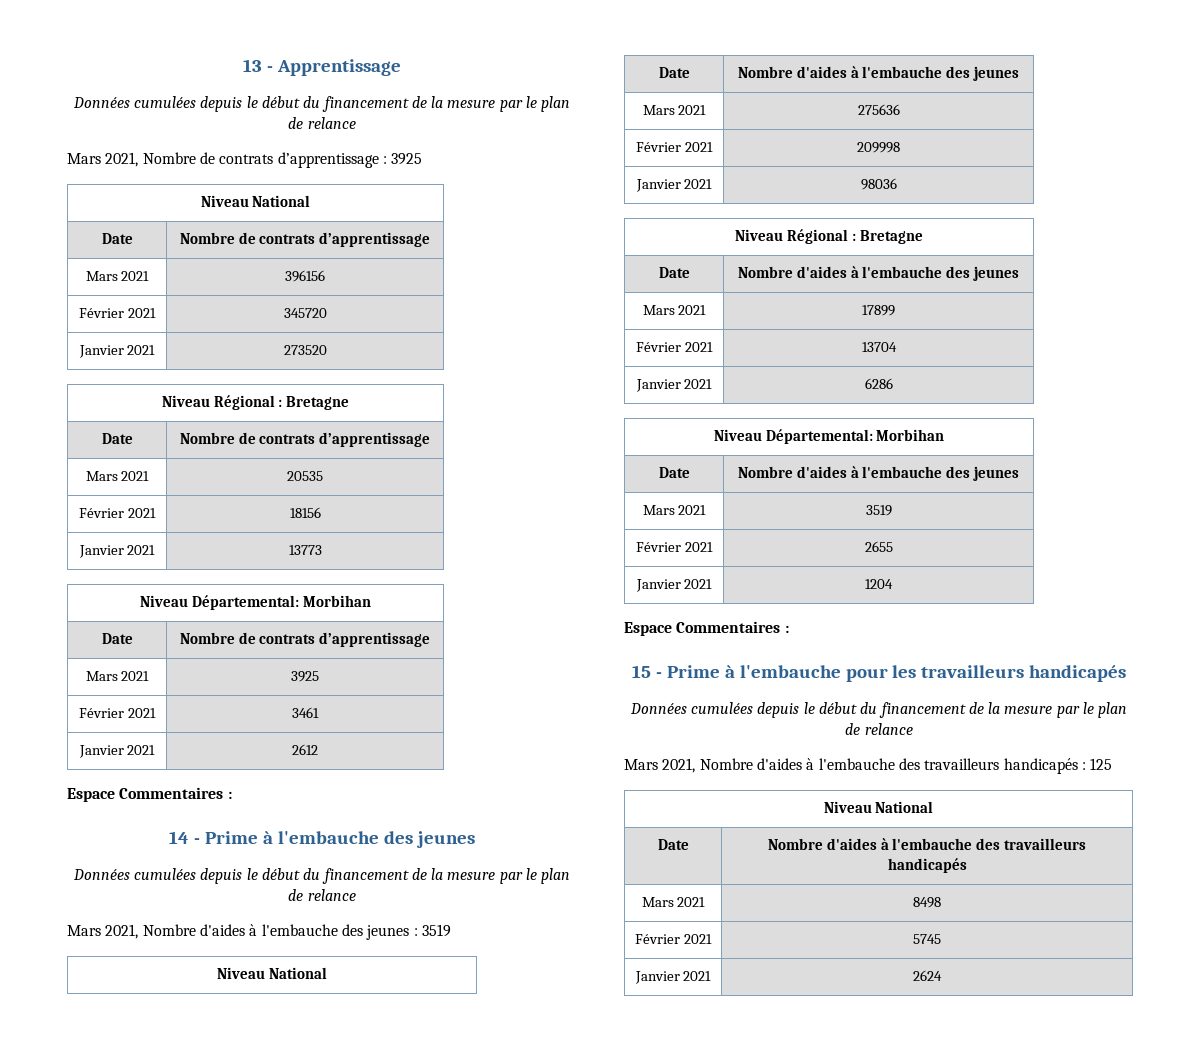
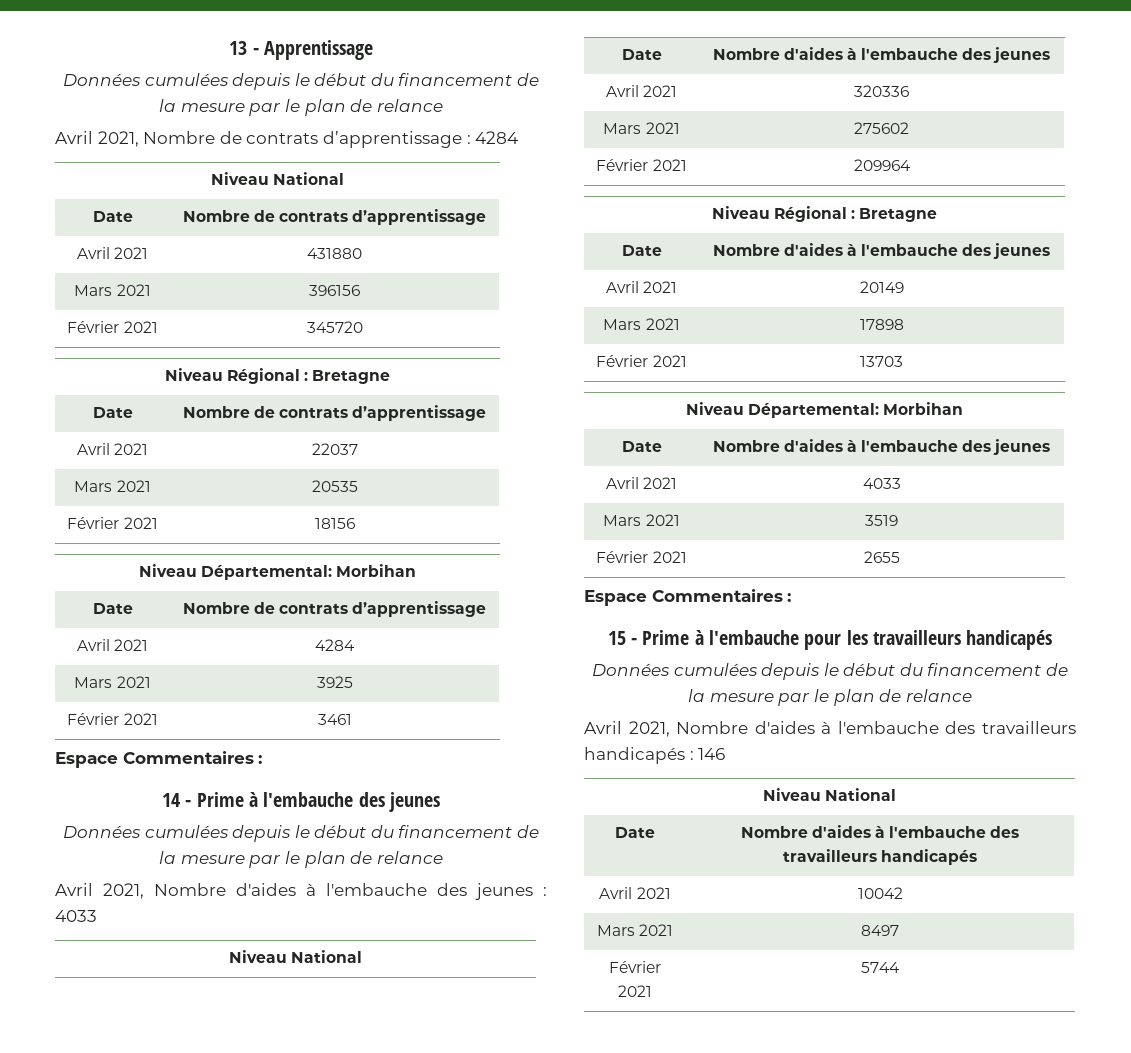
- Mars 2021, Nombre de contrats d’apprentissage : 3925
+ Avril 2021, Nombre de contrats d’apprentissage : 4284
+ Avril 2021 | 431880
- Janvier 2021 | 273520
+ Avril 2021 | 22037
- Janvier 2021 | 13773
+ Avril 2021 | 4284
- Janvier 2021 | 2612
- Mars 2021, Nombre d'aides à l'embauche des jeunes : 3519
+ Avril 2021, Nombre d'aides à l'embauche des jeunes : 4033
- Mars 2021 | 275636
- Février 2021 | 209998
- Janvier 2021 | 98036
+ Avril 2021 | 320336
+ Mars 2021 | 275602
+ Février 2021 | 209964
- Mars 2021 | 17899
- Février 2021 | 13704
- Janvier 2021 | 6286
+ Avril 2021 | 20149
+ Mars 2021 | 17898
+ Février 2021 | 13703
+ Avril 2021 | 4033
- Janvier 2021 | 1204
- Mars 2021, Nombre d'aides à l'embauche des travailleurs handicapés : 125
+ Avril 2021, Nombre d'aides à l'embauche des travailleurs handicapés : 146
- Mars 2021 | 8498
- Février 2021 | 5745
- Janvier 2021 | 2624
+ Avril 2021 | 10042
+ Mars 2021 | 8497
+ Février 2021 | 5744

